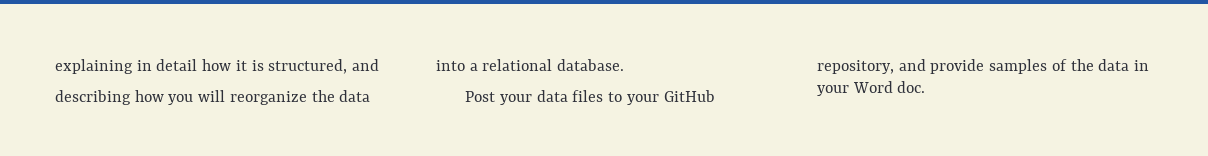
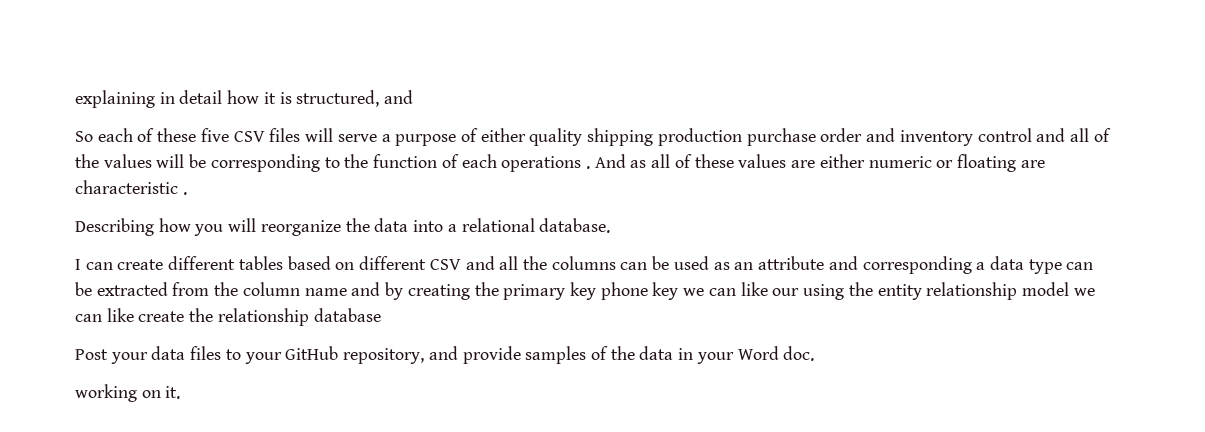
- describing how you will reorganize the data into a relational database.
+ So each of these five CSV files will serve a purpose of either quality shipping production purchase order and inventory control and all of the values will be corresponding to the function of each operations . And as all of these values are either numeric or floating are characteristic .
+ Describing how you will reorganize the data into a relational database.
+ I can create different tables based on different CSV and all the columns can be used as an attribute and corresponding a data type can be extracted from the column name and by creating the primary key phone key we can like our using the entity relationship model we can like create the relationship database
+ working on it.

